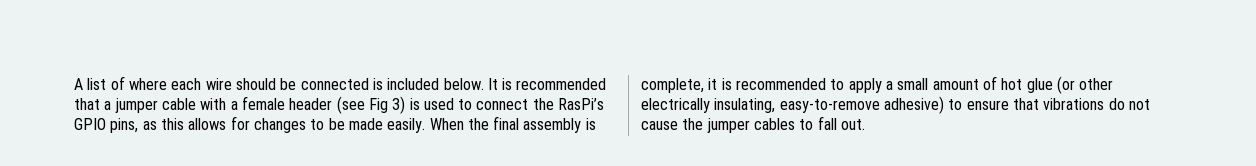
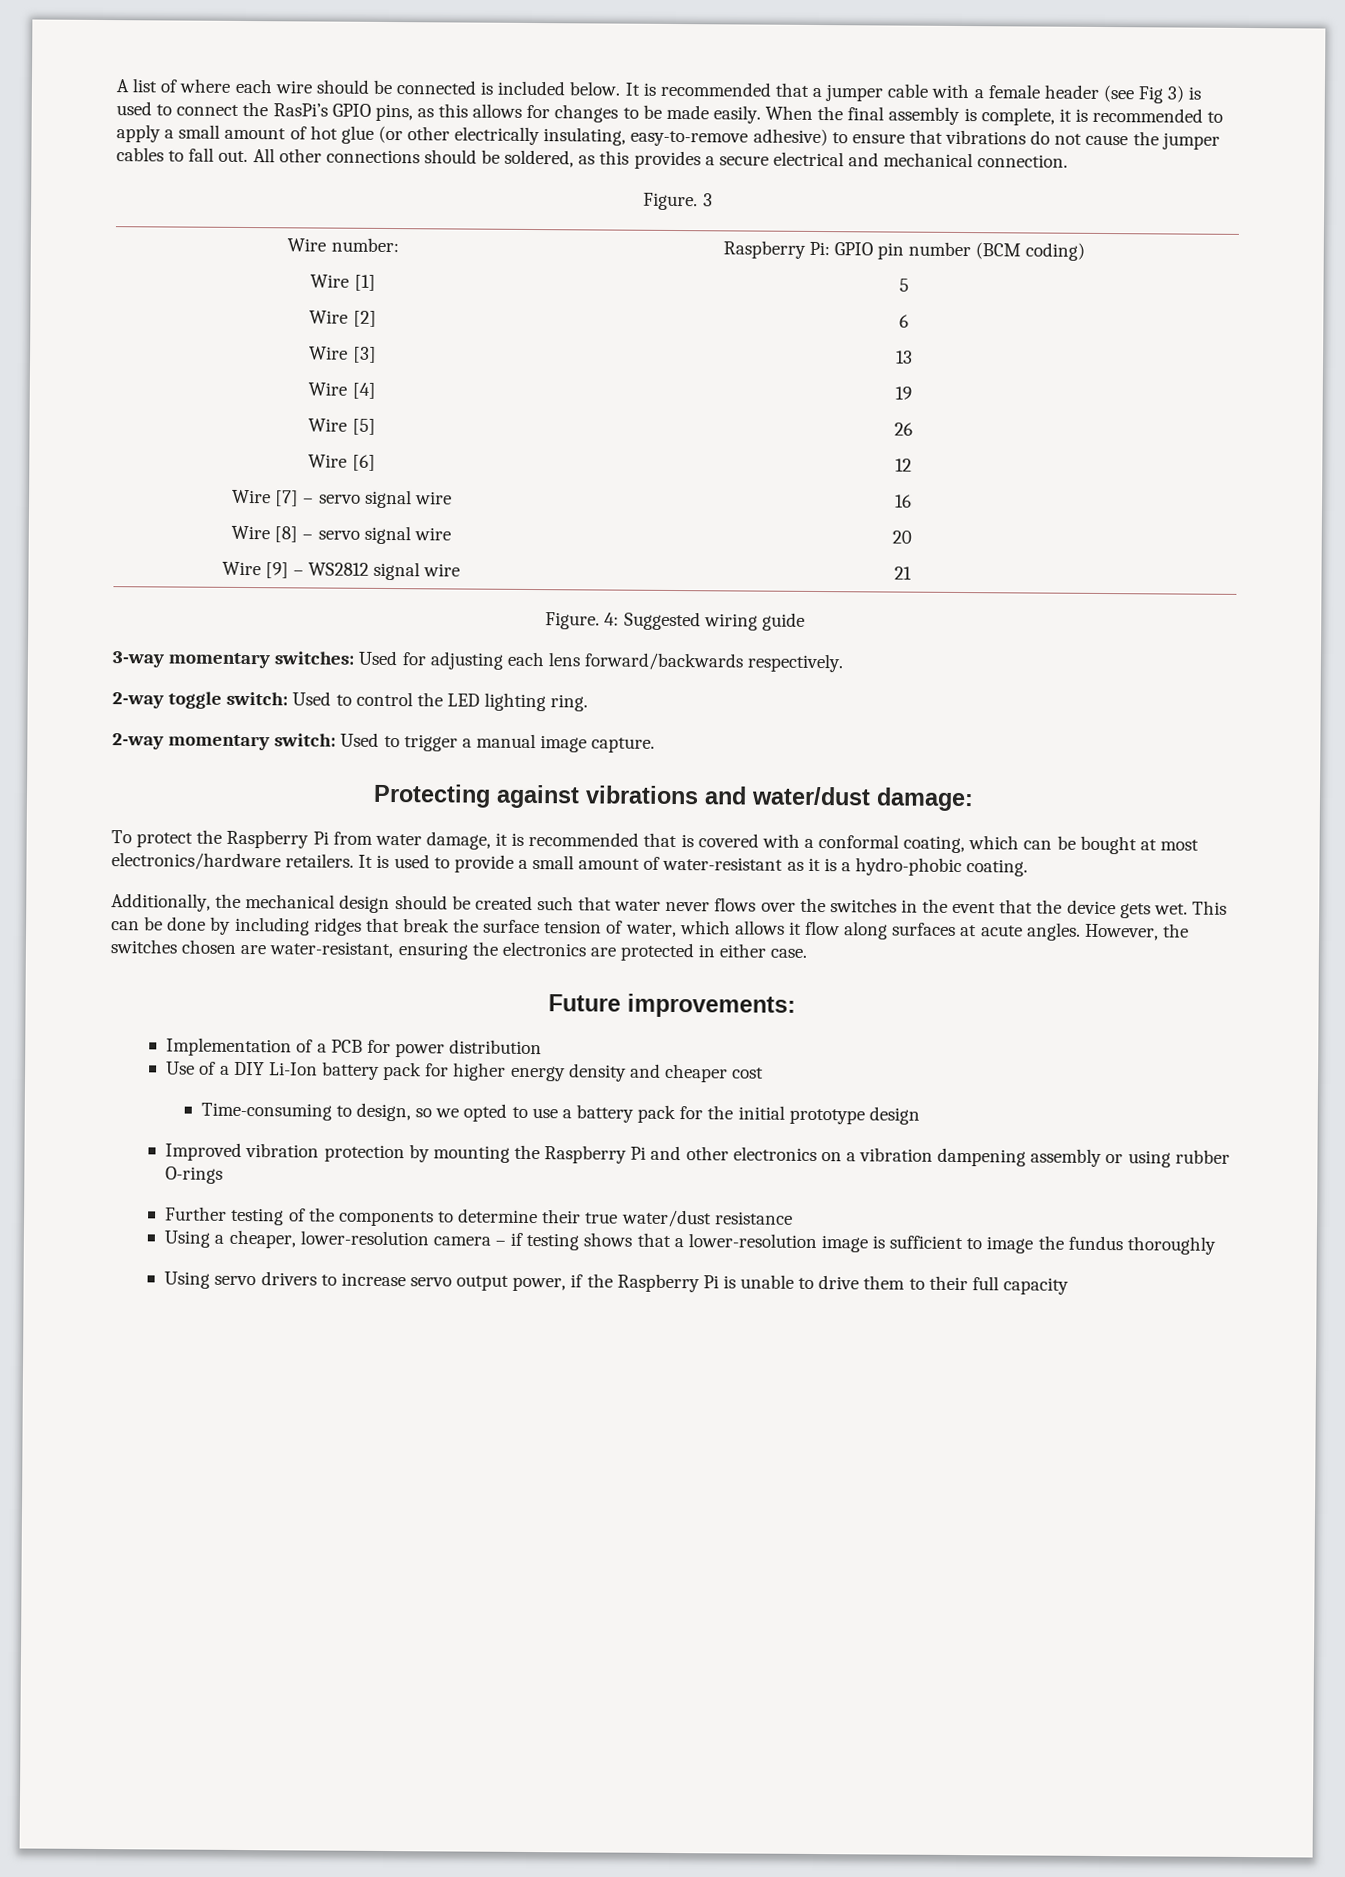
+ All other connections should be soldered, as this provides a secure electrical and mechanical connection.
+ Figure. 3
+ Wire number: | Raspberry Pi: GPIO pin number (BCM coding)
+ Wire [1] | 5
+ Wire [2] | 6
+ Wire [3] | 13
+ Wire [4] | 19
+ Wire [5] | 26
+ Wire [6] | 12
+ Wire [7] – servo signal wire | 16
+ Wire [8] – servo signal wire | 20
+ Wire [9] – WS2812 signal wire | 21
+ Figure. 4: Suggested wiring guide
+ 3-way momentary switches: Used for adjusting each lens forward/backwards respectively.
+ 2-way toggle switch: Used to control the LED lighting ring.
+ 2-way momentary switch: Used to trigger a manual image capture.
+ Protecting against vibrations and water/dust damage:
+ To protect the Raspberry Pi from water damage, it is recommended that is covered with a conformal coating, which can be bought at most electronics/hardware retailers. It is used to provide a small amount of water-resistant as it is a hydro-phobic coating.
+ Additionally, the mechanical design should be created such that water never flows over the switches in the event that the device gets wet. This can be done by including ridges that break the surface tension of water, which allows it flow along surfaces at acute angles. However, the switches chosen are water-resistant, ensuring the electronics are protected in either case.
+ Future improvements:
+ Implementation of a PCB for power distribution
+ Use of a DIY Li-Ion battery pack for higher energy density and cheaper cost
+ Time-consuming to design, so we opted to use a battery pack for the initial prototype design
+ Improved vibration protection by mounting the Raspberry Pi and other electronics on a vibration dampening assembly or using rubber O-rings
+ Further testing of the components to determine their true water/dust resistance
+ Using a cheaper, lower-resolution camera – if testing shows that a lower-resolution image is sufficient to image the fundus thoroughly
+ Using servo drivers to increase servo output power, if the Raspberry Pi is unable to drive them to their full capacity

